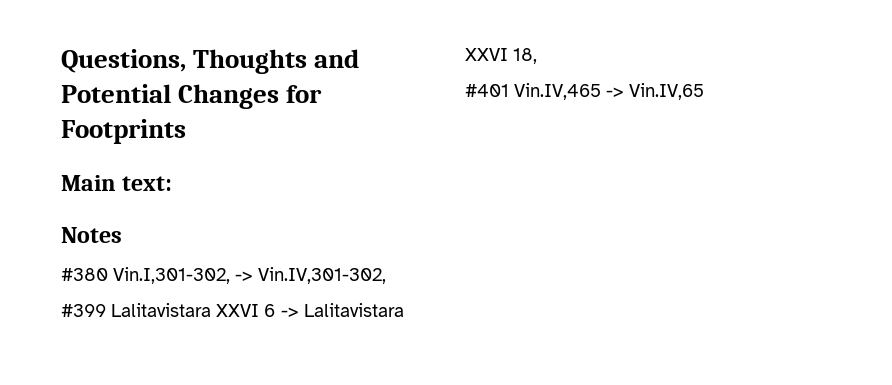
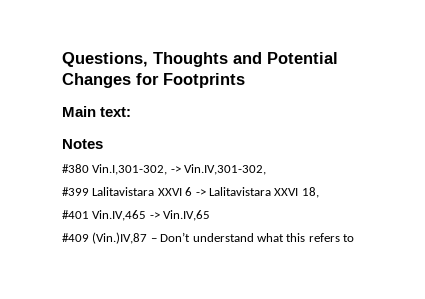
+ #409 (Vin.)IV,87 – Don’t understand what this refers to

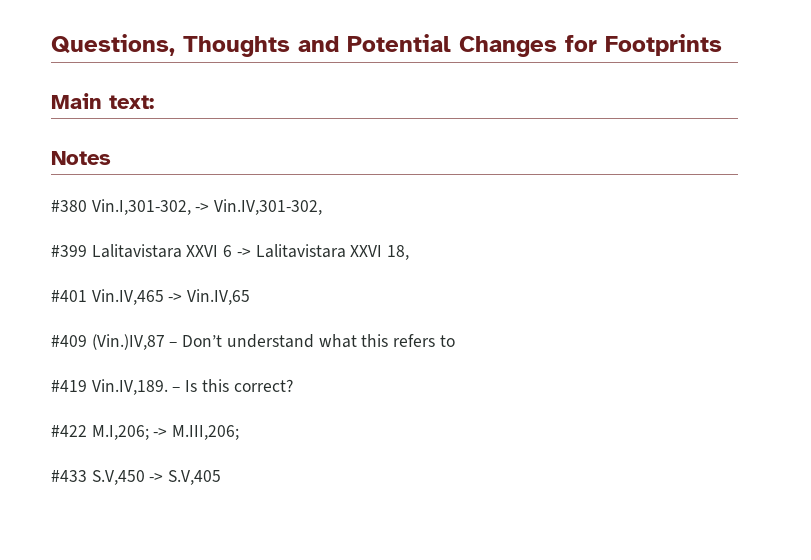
+ #419 Vin.IV,189. – Is this correct?
+ #422 M.I,206; -> M.III,206;
+ #433 S.V,450 -> S.V,405

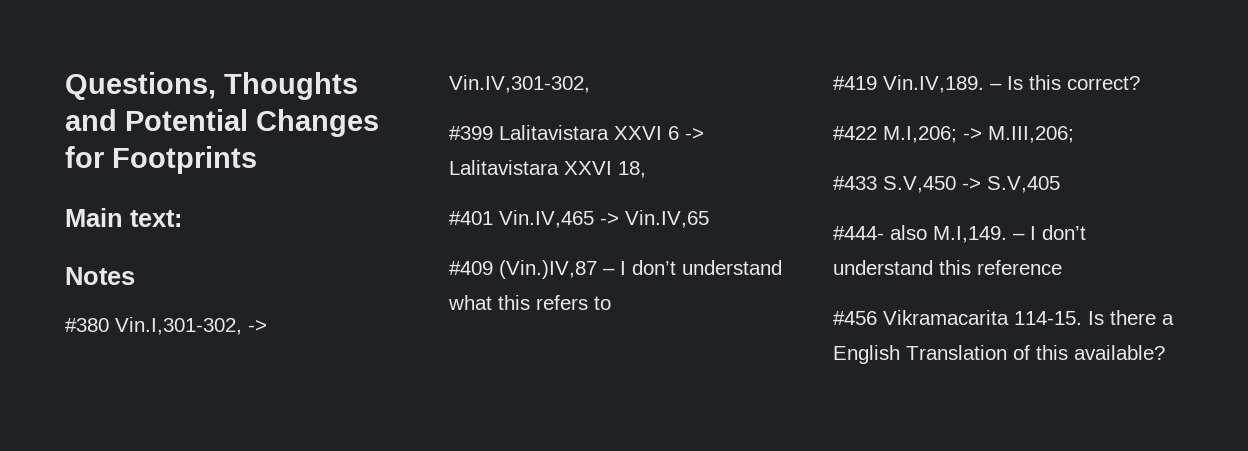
- #409 (Vin.)IV,87 – Don’t understand what this refers to
+ #409 (Vin.)IV,87 – I don’t understand what this refers to
+ #444- also M.I,149. – I don’t understand this reference
+ #456 Vikramacarita 114-15. Is there a English Translation of this available?

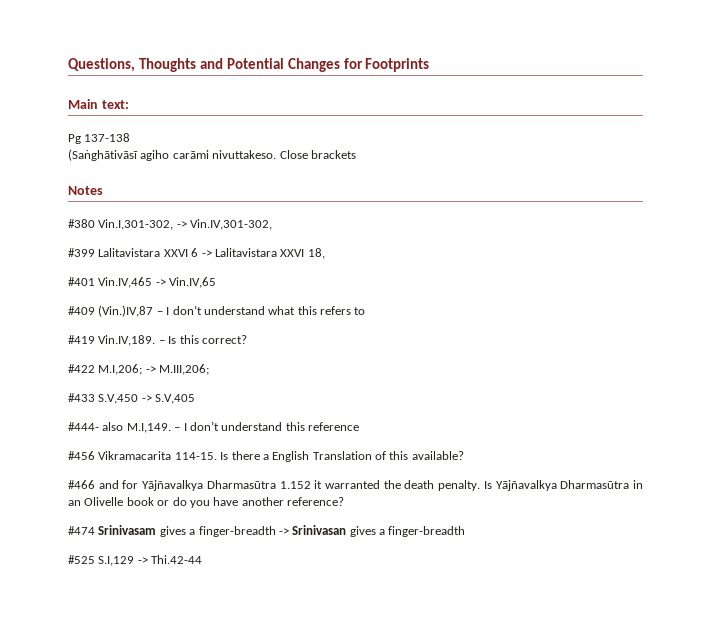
+ Pg 137-138
+ (Saṅghātivāsī agiho carāmi nivuttakeso. Close brackets
+ #466 and for Yājñavalkya Dharmasūtra 1.152 it warranted the death penalty. Is Yājñavalkya Dharmasūtra in an Olivelle book or do you have another reference?
+ #474 Srinivasam gives a finger-breadth -> Srinivasan gives a finger-breadth
+ #525 S.I,129 -> Thi.42-44

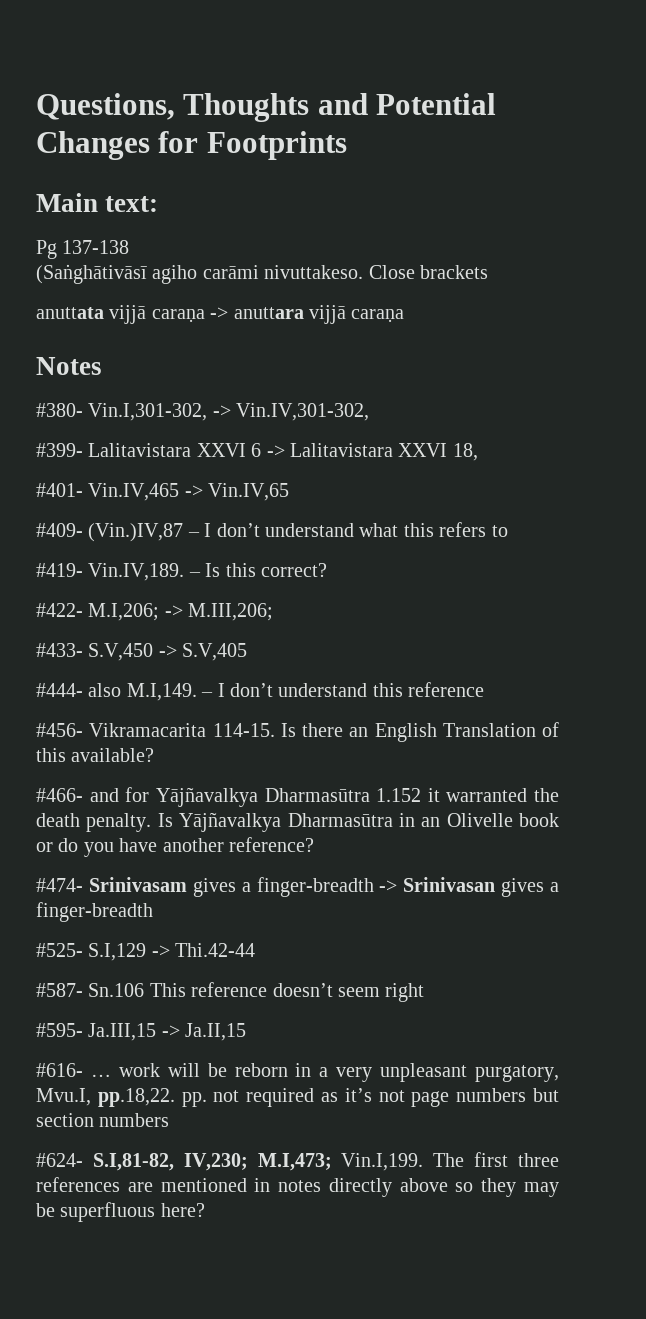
+ anuttata vijjā caraṇa -> anuttara vijjā caraṇa
- #380 Vin.I,301-302, -> Vin.IV,301-302,
+ #380- Vin.I,301-302, -> Vin.IV,301-302,
- #399 Lalitavistara XXVI 6 -> Lalitavistara XXVI 18,
+ #399- Lalitavistara XXVI 6 -> Lalitavistara XXVI 18,
- #401 Vin.IV,465 -> Vin.IV,65
+ #401- Vin.IV,465 -> Vin.IV,65
- #409 (Vin.)IV,87 – I don’t understand what this refers to
+ #409- (Vin.)IV,87 – I don’t understand what this refers to
- #419 Vin.IV,189. – Is this correct?
+ #419- Vin.IV,189. – Is this correct?
- #422 M.I,206; -> M.III,206;
+ #422- M.I,206; -> M.III,206;
- #433 S.V,450 -> S.V,405
+ #433- S.V,450 -> S.V,405
- #456 Vikramacarita 114-15.
+ #456- Vikramacarita 114-15.
- Is there a English Translation of this available?
+ Is there an English Translation of this available?
- #466 and for Yājñavalkya Dharmasūtra 1.152 it warranted the death penalty.
+ #466- and for Yājñavalkya Dharmasūtra 1.152 it warranted the death penalty.
- #474 Srinivasam gives a finger-breadth -> Srinivasan gives a finger-breadth
+ #474- Srinivasam gives a finger-breadth -> Srinivasan gives a finger-breadth
- #525 S.I,129 -> Thi.42-44
+ #525- S.I,129 -> Thi.42-44
+ #587- Sn.106 This reference doesn’t seem right
+ #595- Ja.III,15 -> Ja.II,15
+ #616- … work will be reborn in a very unpleasant purgatory, Mvu.I, pp.18,22. pp. not required as it’s not page numbers but section numbers
+ #624- S.I,81-82, IV,230; M.I,473; Vin.I,199. The first three references are mentioned in notes directly above so they may be superfluous here?

